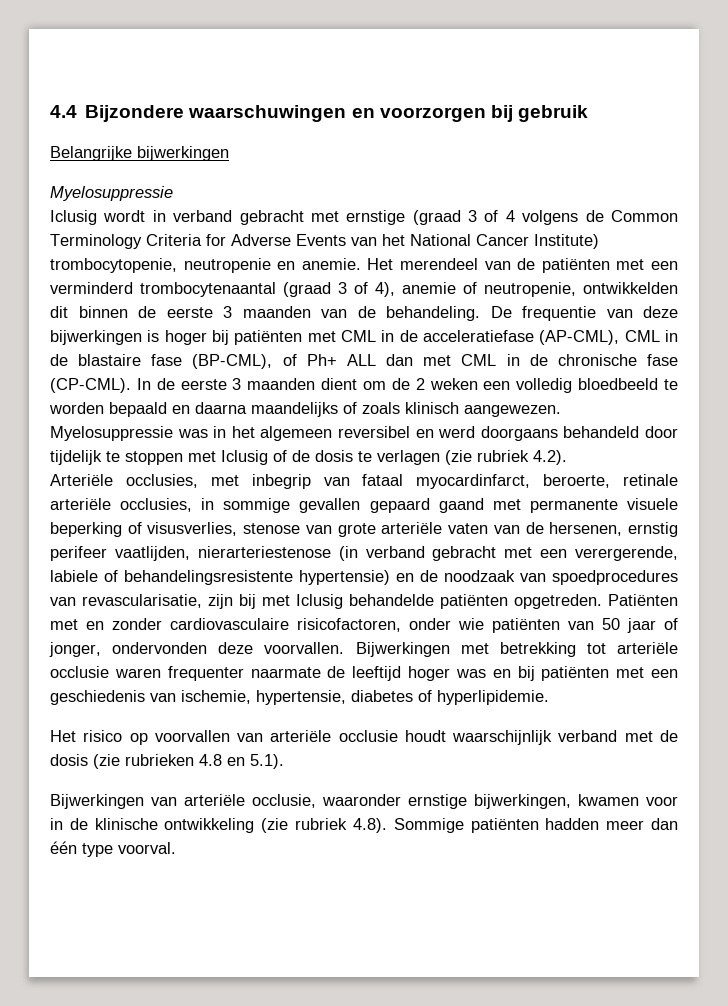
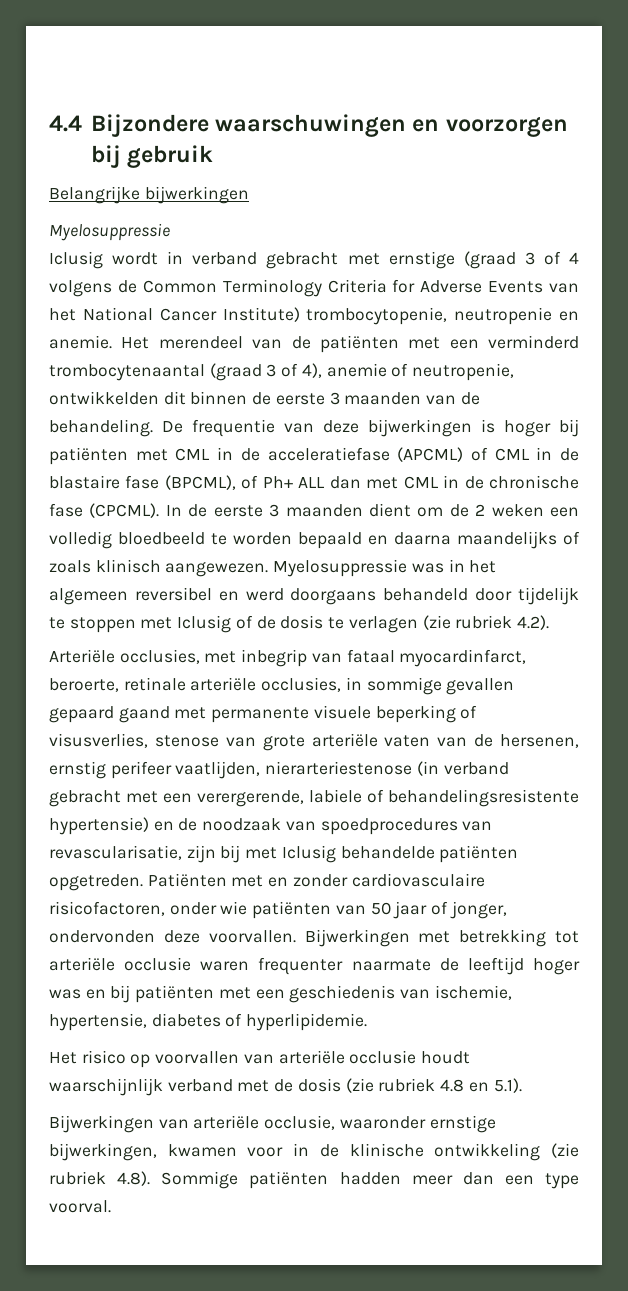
- De frequentie van deze bijwerkingen is hoger bij patiënten met CML in de acceleratiefase (AP-CML), CML in de blastaire fase (BP-CML), of Ph+ ALL dan met CML in de chronische fase (CP-CML).
+ De frequentie van deze bijwerkingen is hoger bij patiënten met CML in de acceleratiefase (APCML) of CML in de blastaire fase (BPCML), of Ph+ ALL dan met CML in de chronische fase (CPCML).
- Het risico op voorvallen van arteriële occlusie houdt waarschijnlijk verband met de dosis (zie rubrieken 4.8 en 5.1).
+ Het risico op voorvallen van arteriële occlusie houdt waarschijnlijk verband met de dosis (zie rubriek 4.8 en 5.1).
- Bijwerkingen van arteriële occlusie, waaronder ernstige bijwerkingen, kwamen voor in de klinische ontwikkeling (zie rubriek 4.8). Sommige patiënten hadden meer dan één type voorval.
+ Bijwerkingen van arteriële occlusie, waaronder ernstige bijwerkingen, kwamen voor in de klinische ontwikkeling (zie rubriek 4.8). Sommige patiënten hadden meer dan een type voorval.

